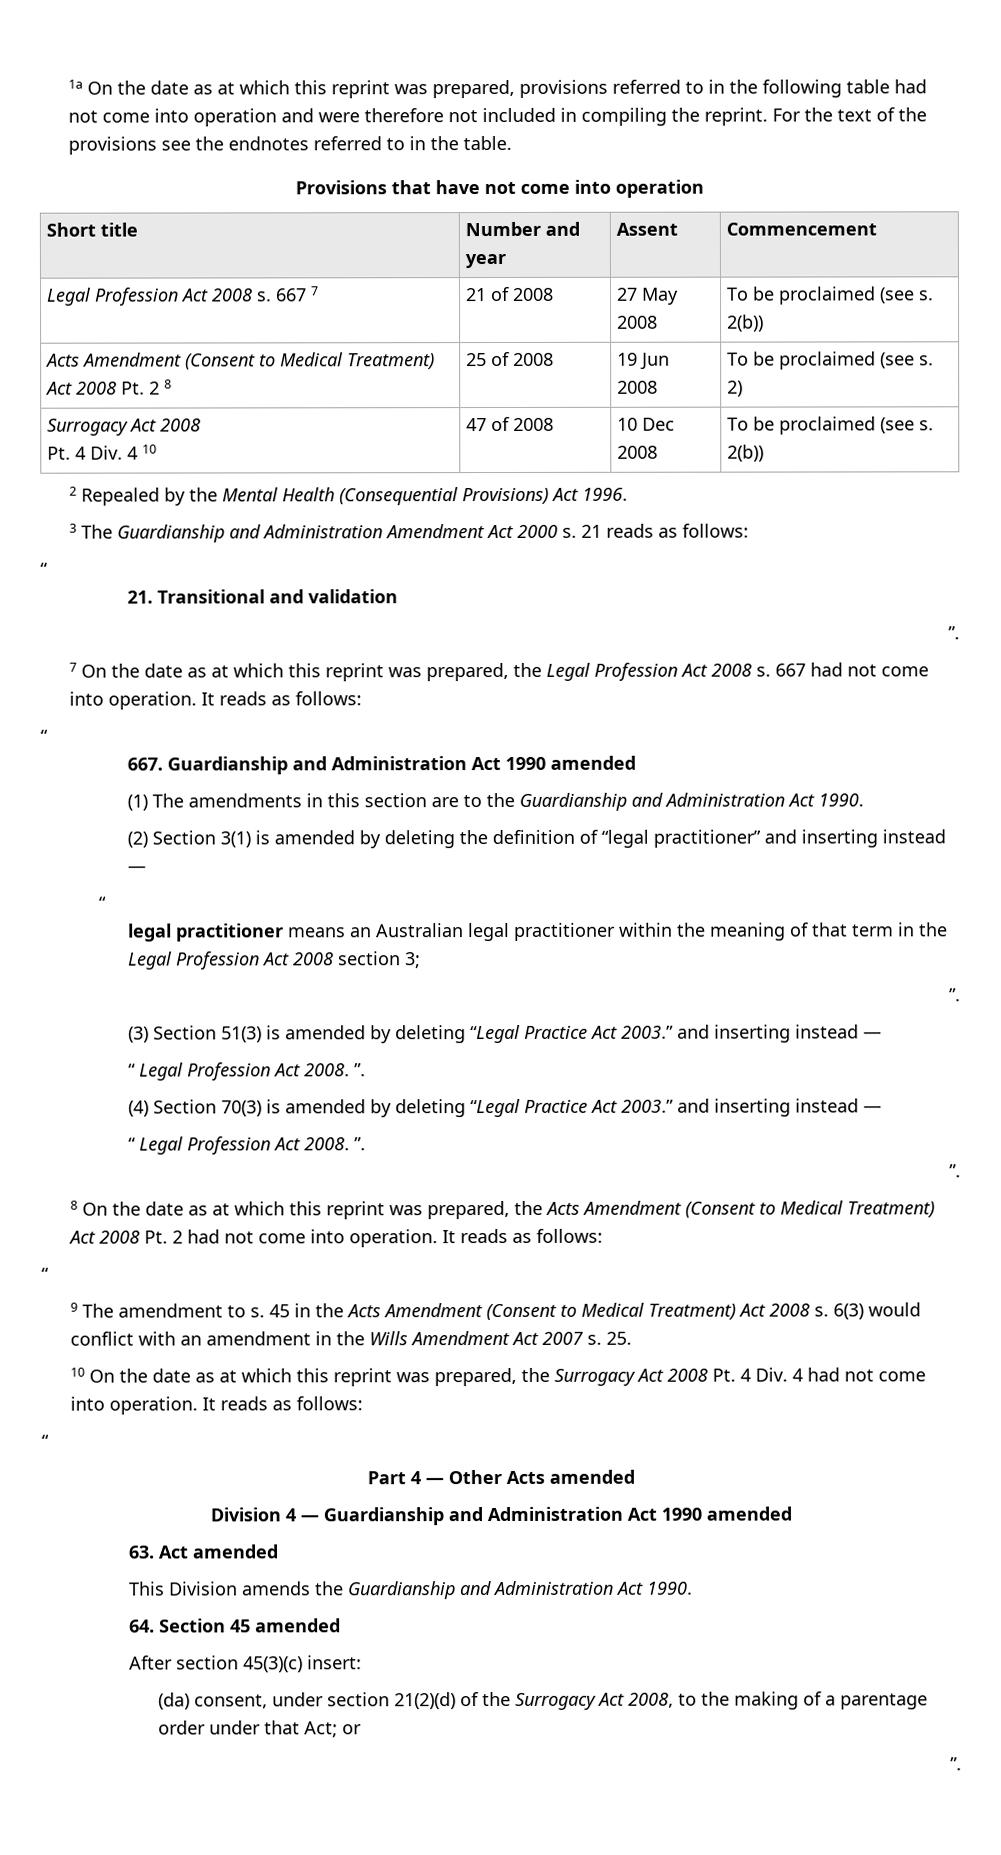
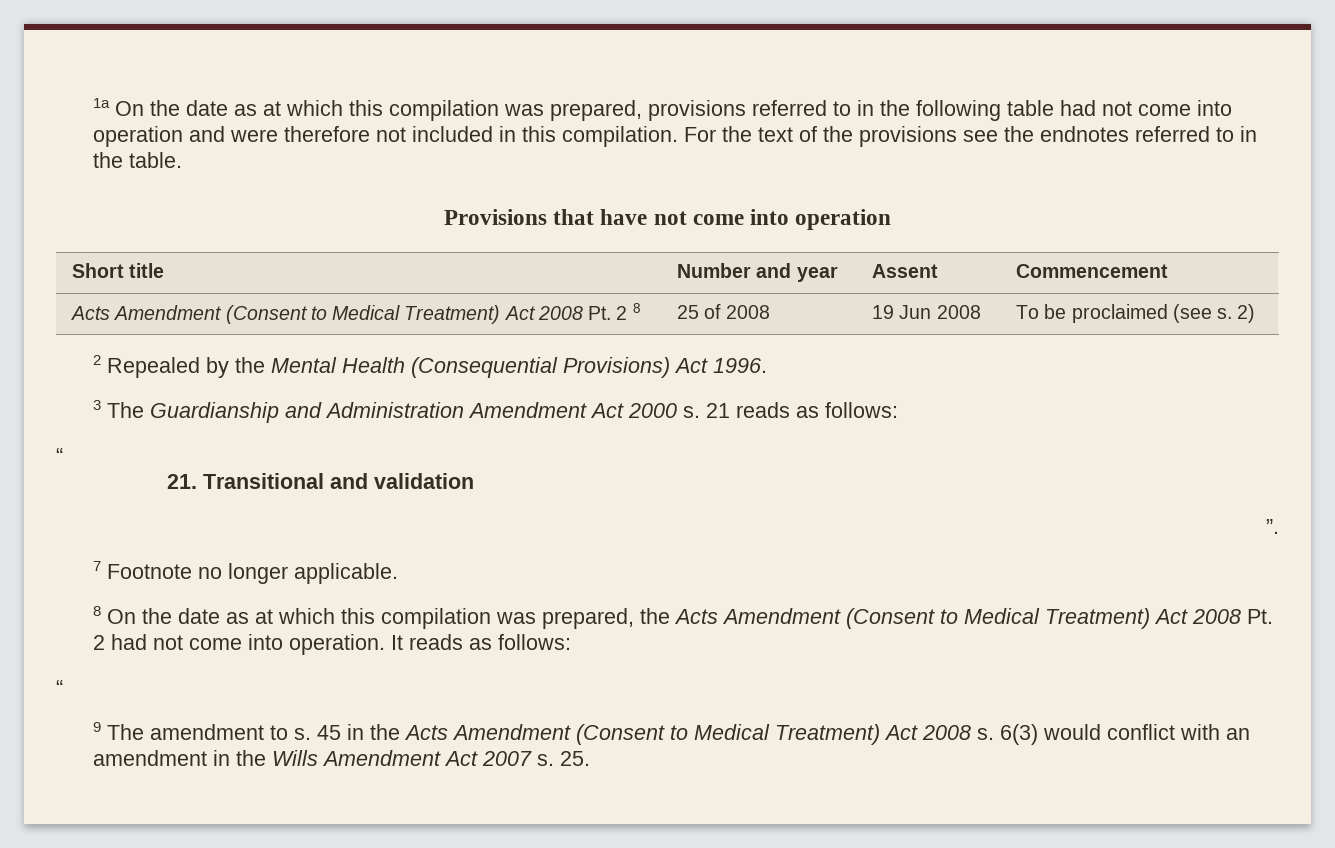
- 1a On the date as at which this reprint was prepared, provisions referred to in the following table had not come into operation and were therefore not included in compiling the reprint.
+ 1a On the date as at which this compilation was prepared, provisions referred to in the following table had not come into operation and were therefore not included in this compilation.
- Legal Profession Act 2008 s. 667 7 | 21 of 2008 | 27 May 2008 | To be proclaimed (see s. 2(b))
  Acts Amendment (Consent to Medical Treatment) Act 2008 Pt. 2 8 | 25 of 2008 | 19 Jun 2008 | To be proclaimed (see s. 2)
- Surrogacy Act 2008
- Pt. 4 Div. 4 10 | 47 of 2008 | 10 Dec 2008 | To be proclaimed (see s. 2(b))
- 7 On the date as at which this reprint was prepared, the Legal Profession Act 2008 s. 667 had not come into operation. It reads as follows:
- “
- 667. Guardianship and Administration Act 1990 amended
- (1) The amendments in this section are to the Guardianship and Administration Act 1990.
- (2) Section 3(1) is amended by deleting the definition of “legal practitioner” and inserting instead —
- “
- legal practitioner means an Australian legal practitioner within the meaning of that term in the Legal Profession Act 2008 section 3;
- ”.
- (3) Section 51(3) is amended by deleting “Legal Practice Act 2003.” and inserting instead —
- “ Legal Profession Act 2008. ”.
- (4) Section 70(3) is amended by deleting “Legal Practice Act 2003.” and inserting instead —
- “ Legal Profession Act 2008. ”.
- ”.
+ 7 Footnote no longer applicable.
- 8 On the date as at which this reprint was prepared, the Acts Amendment (Consent to Medical Treatment) Act 2008 Pt. 2 had not come into operation.
+ 8 On the date as at which this compilation was prepared, the Acts Amendment (Consent to Medical Treatment) Act 2008 Pt. 2 had not come into operation.
- 10 On the date as at which this reprint was prepared, the Surrogacy Act 2008 Pt. 4 Div. 4 had not come into operation. It reads as follows:
- “
- Part 4 — Other Acts amended
- Division 4 — Guardianship and Administration Act 1990 amended
- 63. Act amended
- This Division amends the Guardianship and Administration Act 1990.
- 64. Section 45 amended
- After section 45(3)(c) insert:
- (da) consent, under section 21(2)(d) of the Surrogacy Act 2008, to the making of a parentage order under that Act; or
- ”.

